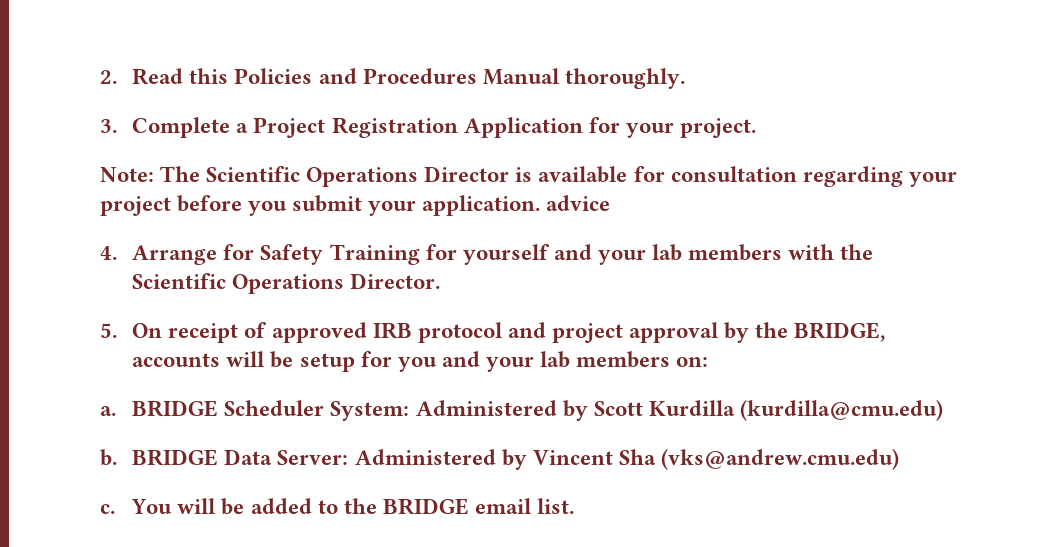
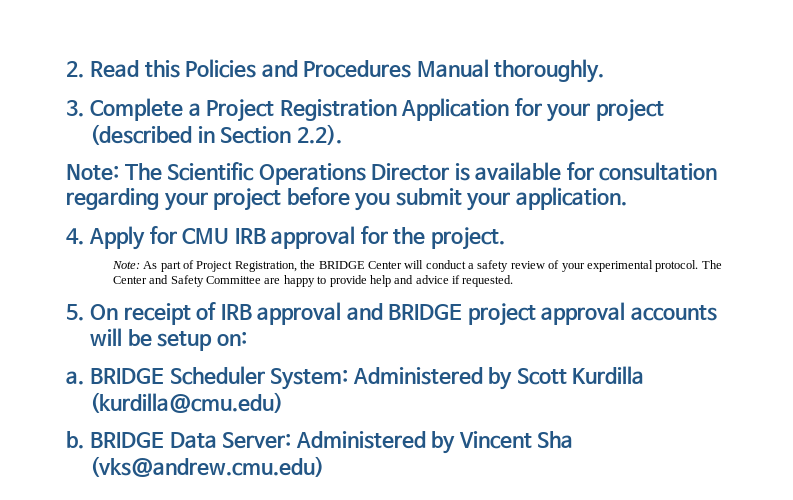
- 3. Complete a Project Registration Application for your project.
+ 3. Complete a Project Registration Application for your project (described in Section 2.2).
- Note: The Scientific Operations Director is available for consultation regarding your project before you submit your application. advice
+ Note: The Scientific Operations Director is available for consultation regarding your project before you submit your application.
- 4. Arrange for Safety Training for yourself and your lab members with the Scientific Operations Director.
- 5. On receipt of approved IRB protocol and project approval by the BRIDGE, accounts will be setup for you and your lab members on:
+ 4. Apply for CMU IRB approval for the project.
+ Note: As part of Project Registration, the BRIDGE Center will conduct a safety review of your experimental protocol. The Center and Safety Committee are happy to provide help and advice if requested.
+ 5. On receipt of IRB approval and BRIDGE project approval accounts will be setup on:
- c. You will be added to the BRIDGE email list.

